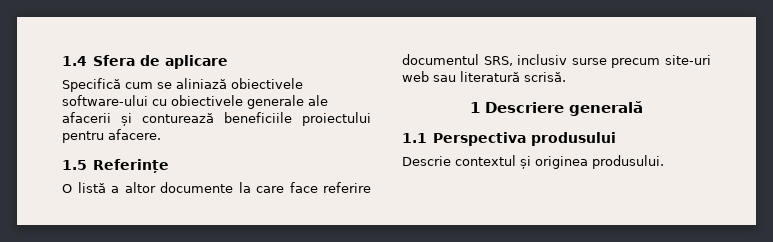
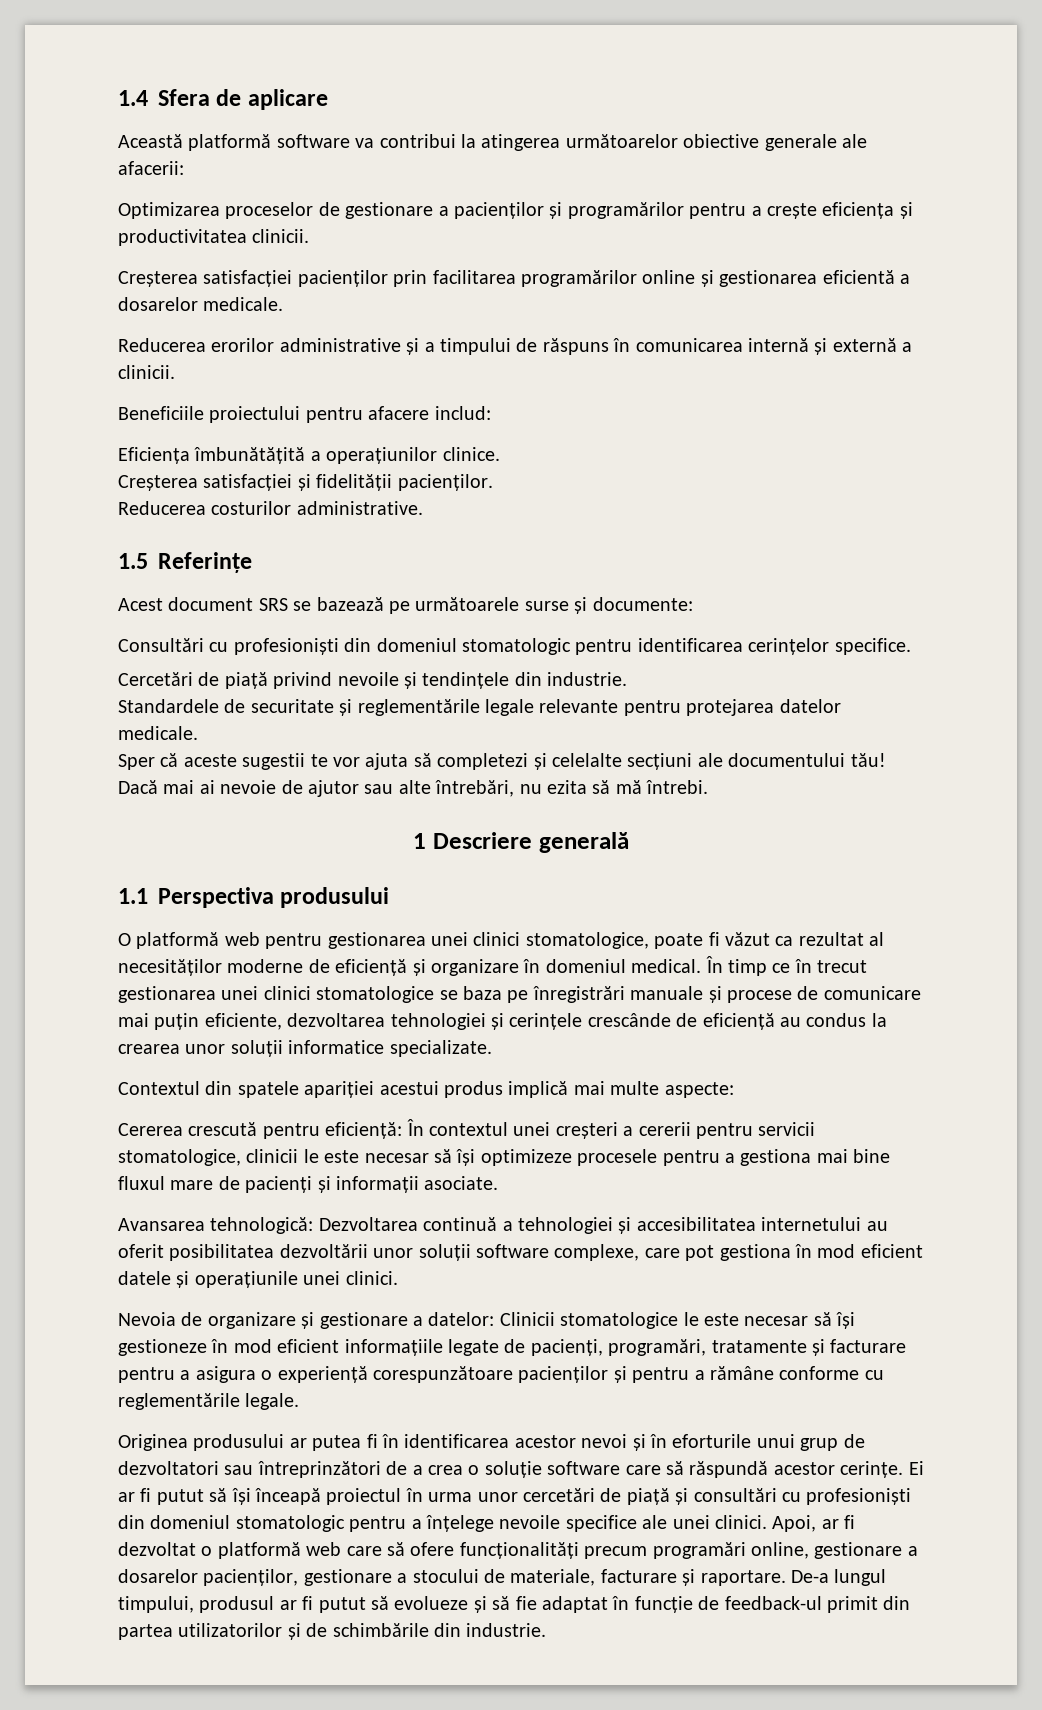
- Specifică cum se aliniază obiectivele software-ului cu obiectivele generale ale afacerii și conturează beneficiile proiectului pentru afacere.
+ Această platformă software va contribui la atingerea următoarelor obiective generale ale afacerii:
+ Optimizarea proceselor de gestionare a pacienților și programărilor pentru a crește eficiența și productivitatea clinicii.
+ Creșterea satisfacției pacienților prin facilitarea programărilor online și gestionarea eficientă a dosarelor medicale.
+ Reducerea erorilor administrative și a timpului de răspuns în comunicarea internă și externă a clinicii.
+ Beneficiile proiectului pentru afacere includ:
+ Eficiența îmbunătățită a operațiunilor clinice.
+ Creșterea satisfacției și fidelității pacienților.
+ Reducerea costurilor administrative.
  1.5 Referințe
- O listă a altor documente la care face referire documentul SRS, inclusiv surse precum site-uri web sau literatură scrisă.
+ Acest document SRS se bazează pe următoarele surse și documente:
+ Consultări cu profesioniști din domeniul stomatologic pentru identificarea cerințelor specifice.
+ Cercetări de piață privind nevoile și tendințele din industrie.
+ Standardele de securitate și reglementările legale relevante pentru protejarea datelor medicale.
+ Sper că aceste sugestii te vor ajuta să completezi și celelalte secțiuni ale documentului tău! Dacă mai ai nevoie de ajutor sau alte întrebări, nu ezita să mă întrebi.
- Descrie contextul și originea produsului.
+ O platformă web pentru gestionarea unei clinici stomatologice, poate fi văzut ca rezultat al necesităților moderne de eficiență și organizare în domeniul medical. În timp ce în trecut gestionarea unei clinici stomatologice se baza pe înregistrări manuale și procese de comunicare mai puțin eficiente, dezvoltarea tehnologiei și cerințele crescânde de eficiență au condus la crearea unor soluții informatice specializate.
+ Contextul din spatele apariției acestui produs implică mai multe aspecte:
+ Cererea crescută pentru eficiență: În contextul unei creșteri a cererii pentru servicii stomatologice, clinicii le este necesar să își optimizeze procesele pentru a gestiona mai bine fluxul mare de pacienți și informații asociate.
+ Avansarea tehnologică: Dezvoltarea continuă a tehnologiei și accesibilitatea internetului au oferit posibilitatea dezvoltării unor soluții software complexe, care pot gestiona în mod eficient datele și operațiunile unei clinici.
+ Nevoia de organizare și gestionare a datelor: Clinicii stomatologice le este necesar să își gestioneze în mod eficient informațiile legate de pacienți, programări, tratamente și facturare pentru a asigura o experiență corespunzătoare pacienților și pentru a rămâne conforme cu reglementările legale.
+ Originea produsului ar putea fi în identificarea acestor nevoi și în eforturile unui grup de dezvoltatori sau întreprinzători de a crea o soluție software care să răspundă acestor cerințe. Ei ar fi putut să își înceapă proiectul în urma unor cercetări de piață și consultări cu profesioniști din domeniul stomatologic pentru a înțelege nevoile specifice ale unei clinici. Apoi, ar fi dezvoltat o platformă web care să ofere funcționalități precum programări online, gestionare a dosarelor pacienților, gestionare a stocului de materiale, facturare și raportare. De-a lungul timpului, produsul ar fi putut să evolueze și să fie adaptat în funcție de feedback-ul primit din partea utilizatorilor și de schimbările din industrie.

